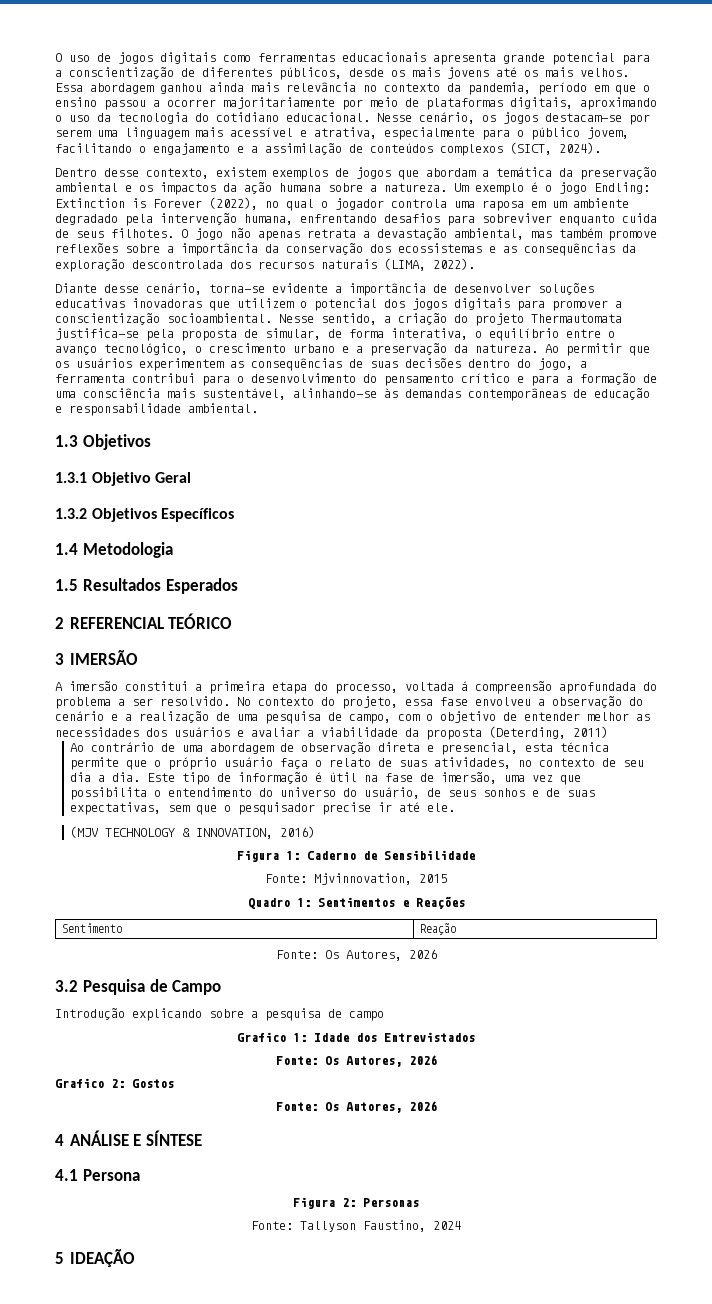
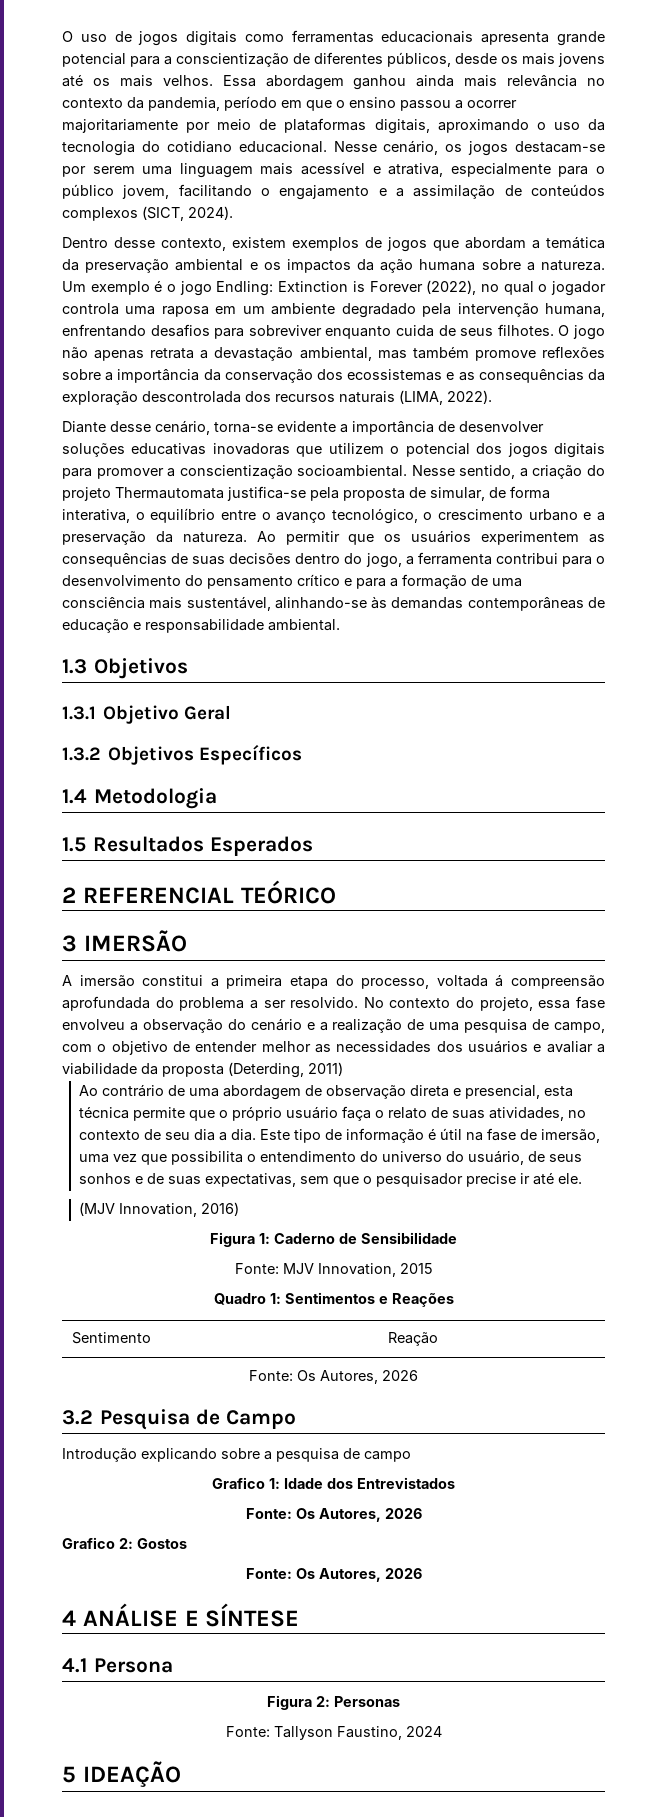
- (MJV TECHNOLOGY & INNOVATION, 2016)
+ (MJV Innovation, 2016)
- Fonte: Mjvinnovation, 2015
+ Fonte: MJV Innovation, 2015

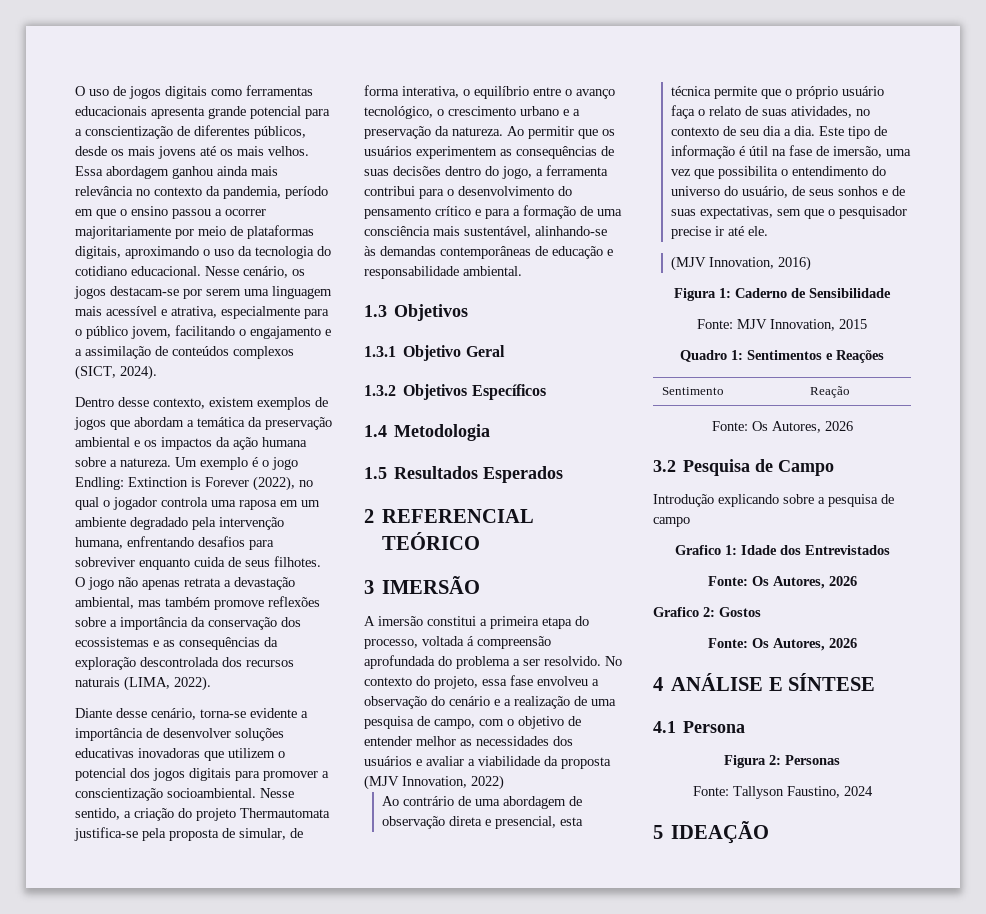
- No contexto do projeto, essa fase envolveu a observação do cenário e a realização de uma pesquisa de campo, com o objetivo de entender melhor as necessidades dos usuários e avaliar a viabilidade da proposta (Deterding, 2011)
+ No contexto do projeto, essa fase envolveu a observação do cenário e a realização de uma pesquisa de campo, com o objetivo de entender melhor as necessidades dos usuários e avaliar a viabilidade da proposta (MJV Innovation, 2022)

